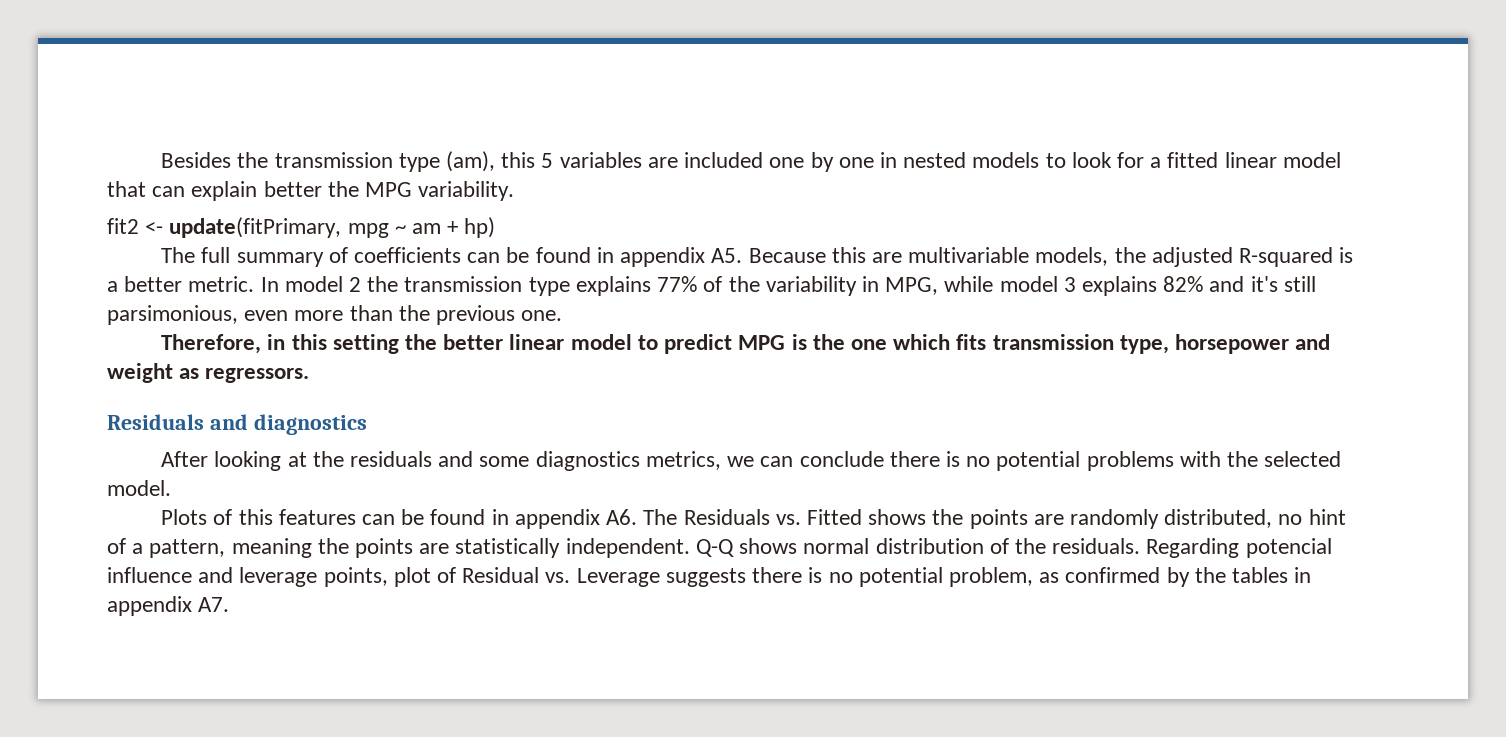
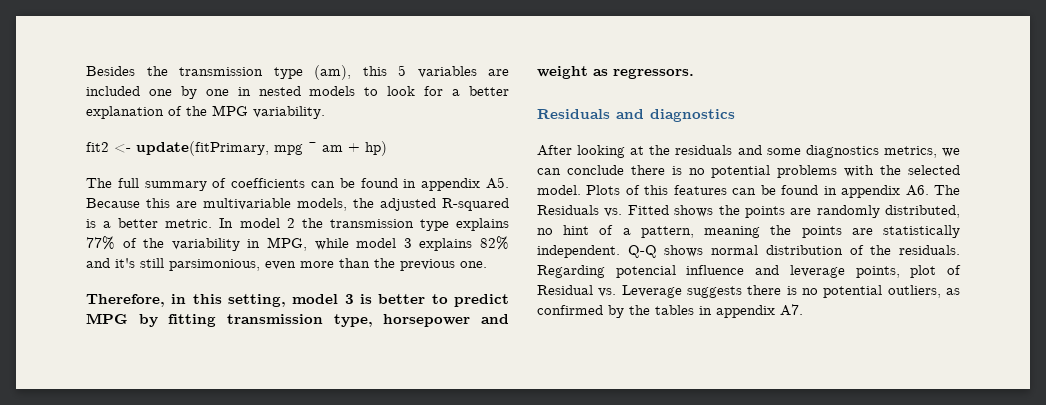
- Besides the transmission type (am), this 5 variables are included one by one in nested models to look for a fitted linear model that can explain better the MPG variability.
+ Besides the transmission type (am), this 5 variables are included one by one in nested models to look for a better explanation of the MPG variability.
- Therefore, in this setting the better linear model to predict MPG is the one which fits transmission type, horsepower and weight as regressors.
+ Therefore, in this setting, model 3 is better to predict MPG by fitting transmission type, horsepower and weight as regressors.
- After looking at the residuals and some diagnostics metrics, we can conclude there is no potential problems with the selected model.
- Plots of this features can be found in appendix A6. The Residuals vs. Fitted shows the points are randomly distributed, no hint of a pattern, meaning the points are statistically independent.
+ After looking at the residuals and some diagnostics metrics, we can conclude there is no potential problems with the selected model. Plots of this features can be found in appendix A6. The Residuals vs. Fitted shows the points are randomly distributed, no hint of a pattern, meaning the points are statistically independent.
- Regarding potencial influence and leverage points, plot of Residual vs. Leverage suggests there is no potential problem, as confirmed by the tables in appendix A7.
+ Regarding potencial influence and leverage points, plot of Residual vs. Leverage suggests there is no potential outliers, as confirmed by the tables in appendix A7.

